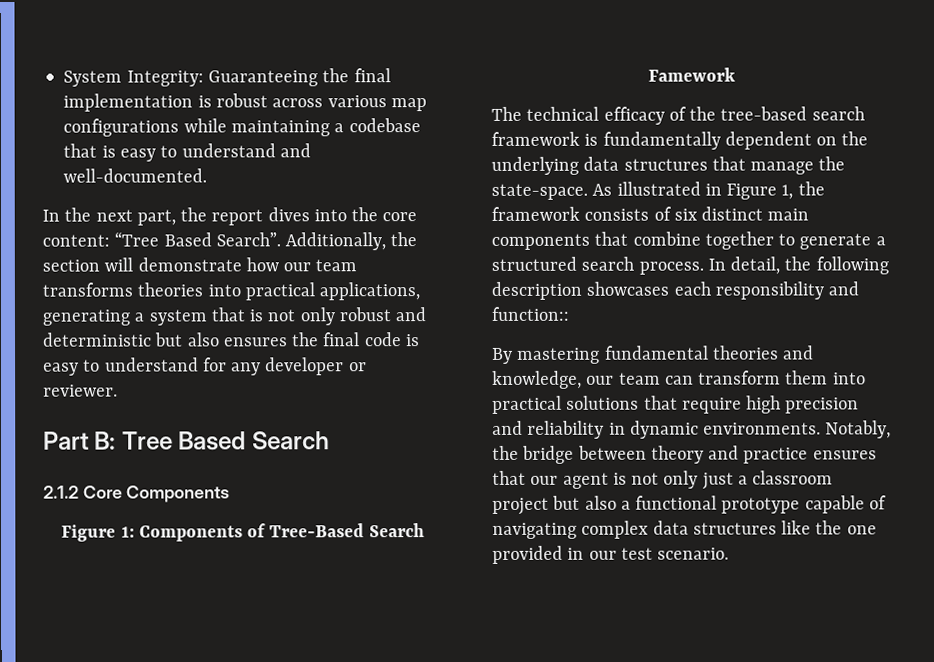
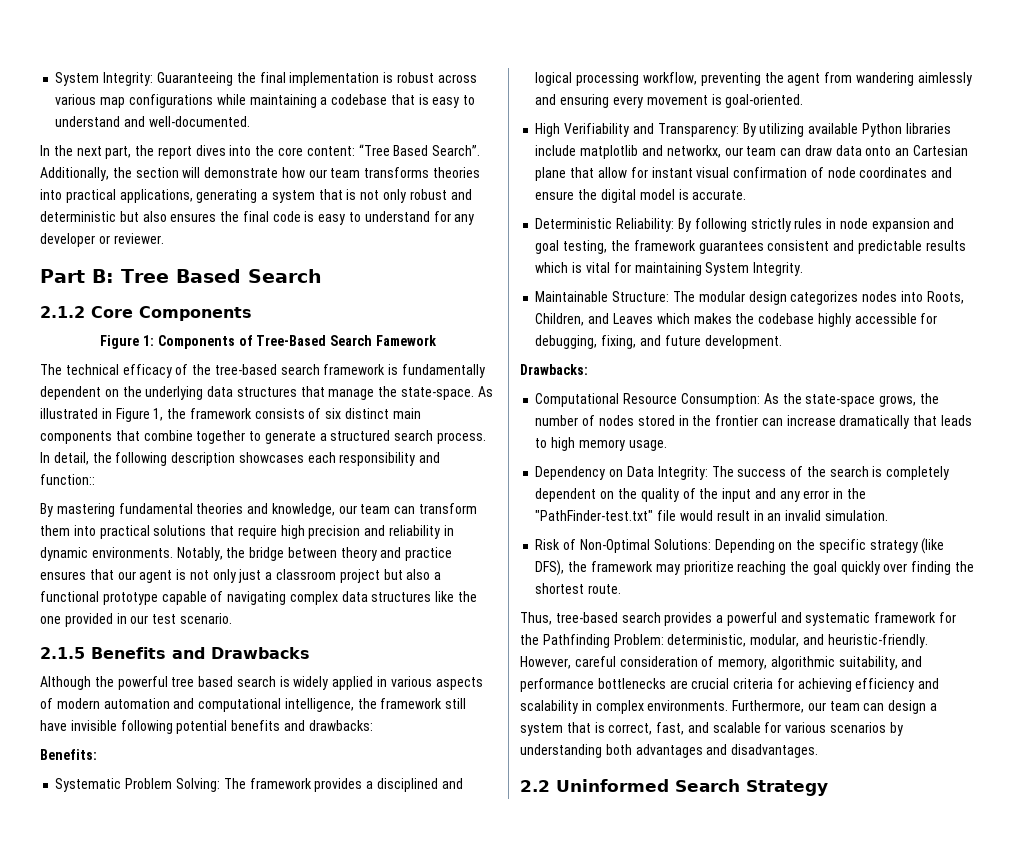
+ 2.1.5 Benefits and Drawbacks
+ Although the powerful tree based search is widely applied in various aspects of modern automation and computational intelligence, the framework still have invisible following potential benefits and drawbacks:
+ Benefits:
+ Systematic Problem Solving: The framework provides a disciplined and logical processing workflow, preventing the agent from wandering aimlessly and ensuring every movement is goal-oriented.
+ High Verifiability and Transparency: By utilizing available Python libraries include matplotlib and networkx, our team can draw data onto an Cartesian plane that allow for instant visual confirmation of node coordinates and ensure the digital model is accurate.
+ Deterministic Reliability: By following strictly rules in node expansion and goal testing, the framework guarantees consistent and predictable results which is vital for maintaining System Integrity.
+ Maintainable Structure: The modular design categorizes nodes into Roots, Children, and Leaves which makes the codebase highly accessible for debugging, fixing, and future development.
+ Drawbacks:
+ Computational Resource Consumption: As the state-space grows, the number of nodes stored in the frontier can increase dramatically that leads to high memory usage.
+ Dependency on Data Integrity: The success of the search is completely dependent on the quality of the input and any error in the "PathFinder-test.txt" file would result in an invalid simulation.
+ Risk of Non-Optimal Solutions: Depending on the specific strategy (like DFS), the framework may prioritize reaching the goal quickly over finding the shortest route.
+ Thus, tree-based search provides a powerful and systematic framework for the Pathfinding Problem: deterministic, modular, and heuristic-friendly. However, careful consideration of memory, algorithmic suitability, and performance bottlenecks are crucial criteria for achieving efficiency and scalability in complex environments. Furthermore, our team can design a system that is correct, fast, and scalable for various scenarios by understanding both advantages and disadvantages.
+ 2.2 Uninformed Search Strategy

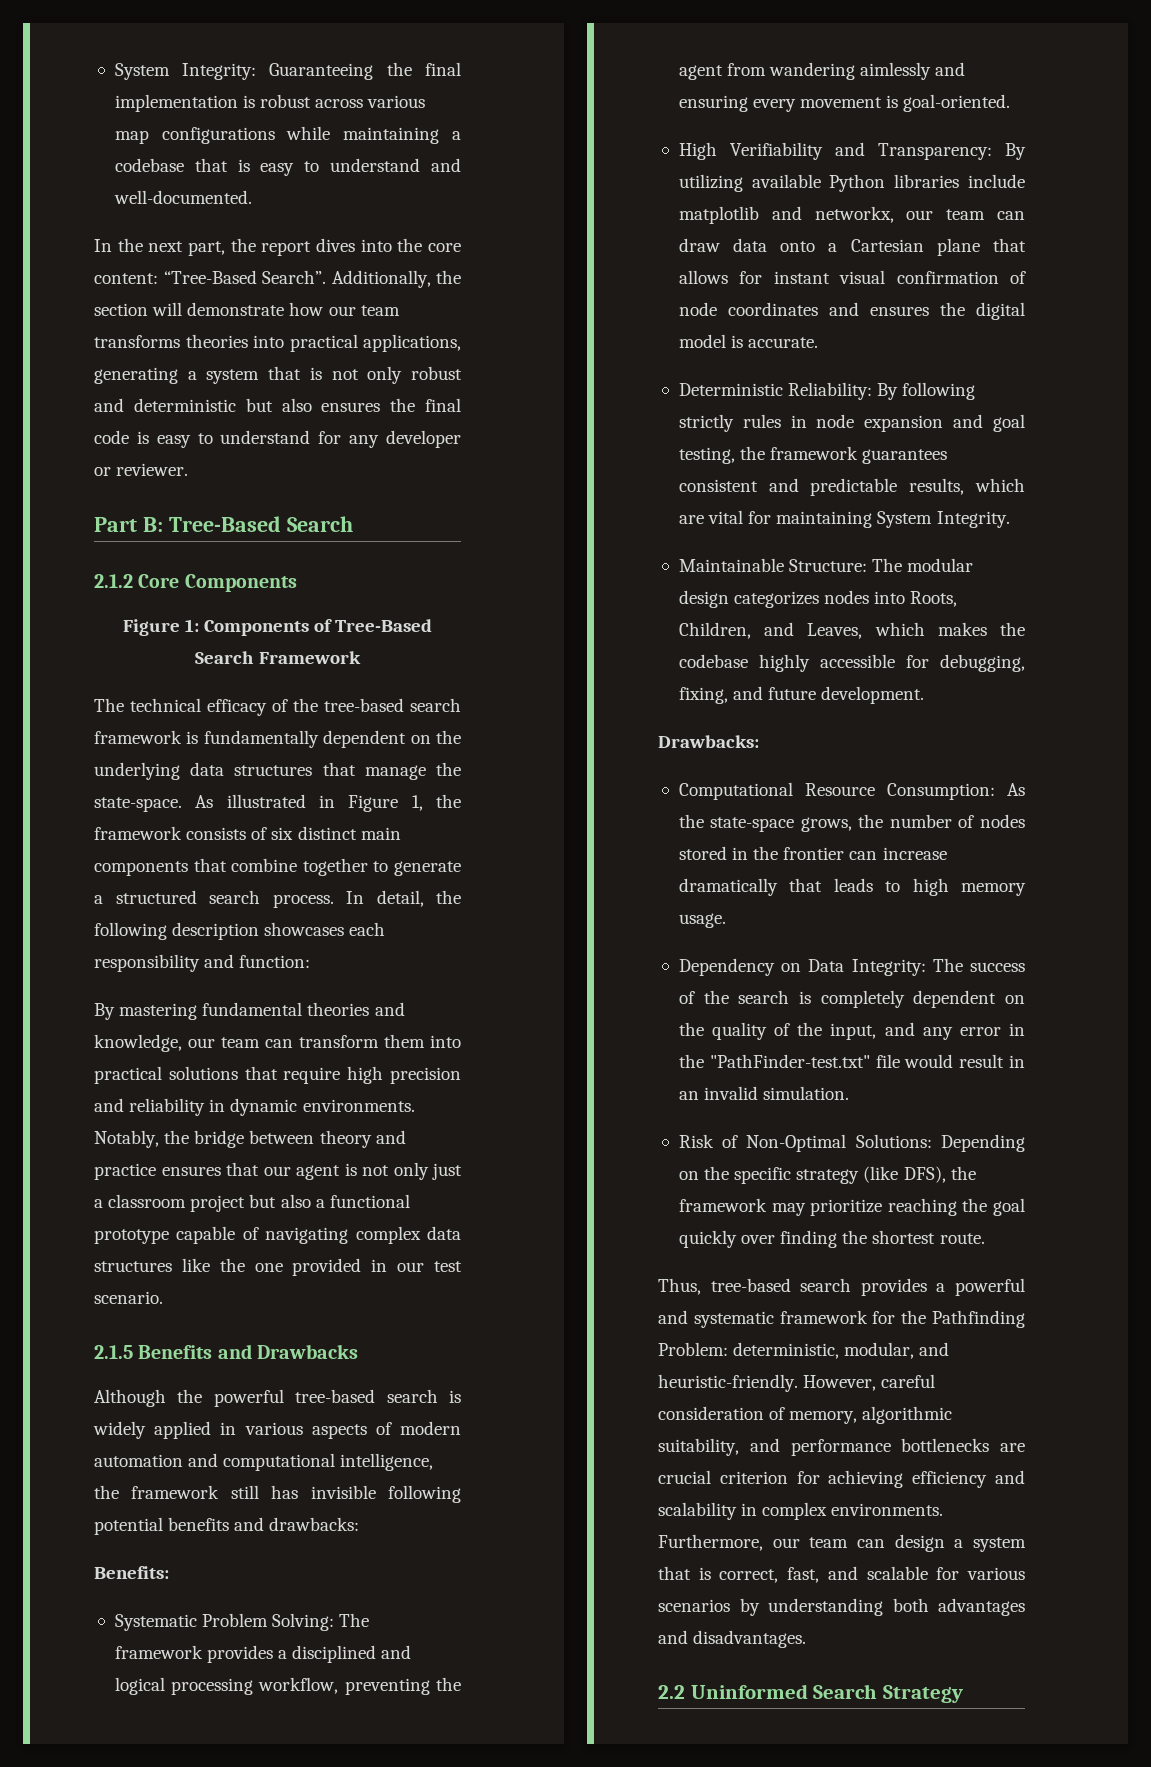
- In the next part, the report dives into the core content: “Tree Based Search”.
+ In the next part, the report dives into the core content: “Tree-Based Search”.
- Part B: Tree Based Search
+ Part B: Tree-Based Search
- Figure 1: Components of Tree-Based Search Famework
+ Figure 1: Components of Tree-Based Search Framework
- In detail, the following description showcases each responsibility and function::
+ In detail, the following description showcases each responsibility and function:
- Although the powerful tree based search is widely applied in various aspects of modern automation and computational intelligence, the framework still have invisible following potential benefits and drawbacks:
+ Although the powerful tree-based search is widely applied in various aspects of modern automation and computational intelligence, the framework still has invisible following potential benefits and drawbacks:
- High Verifiability and Transparency: By utilizing available Python libraries include matplotlib and networkx, our team can draw data onto an Cartesian plane that allow for instant visual confirmation of node coordinates and ensure the digital model is accurate.
+ High Verifiability and Transparency: By utilizing available Python libraries include matplotlib and networkx, our team can draw data onto a Cartesian plane that allows for instant visual confirmation of node coordinates and ensures the digital model is accurate.
- Deterministic Reliability: By following strictly rules in node expansion and goal testing, the framework guarantees consistent and predictable results which is vital for maintaining System Integrity.
+ Deterministic Reliability: By following strictly rules in node expansion and goal testing, the framework guarantees consistent and predictable results, which are vital for maintaining System Integrity.
- Maintainable Structure: The modular design categorizes nodes into Roots, Children, and Leaves which makes the codebase highly accessible for debugging, fixing, and future development.
+ Maintainable Structure: The modular design categorizes nodes into Roots, Children, and Leaves, which makes the codebase highly accessible for debugging, fixing, and future development.
- Dependency on Data Integrity: The success of the search is completely dependent on the quality of the input and any error in the "PathFinder-test.txt" file would result in an invalid simulation.
+ Dependency on Data Integrity: The success of the search is completely dependent on the quality of the input, and any error in the "PathFinder-test.txt" file would result in an invalid simulation.
- However, careful consideration of memory, algorithmic suitability, and performance bottlenecks are crucial criteria for achieving efficiency and scalability in complex environments.
+ However, careful consideration of memory, algorithmic suitability, and performance bottlenecks are crucial criterion for achieving efficiency and scalability in complex environments.

